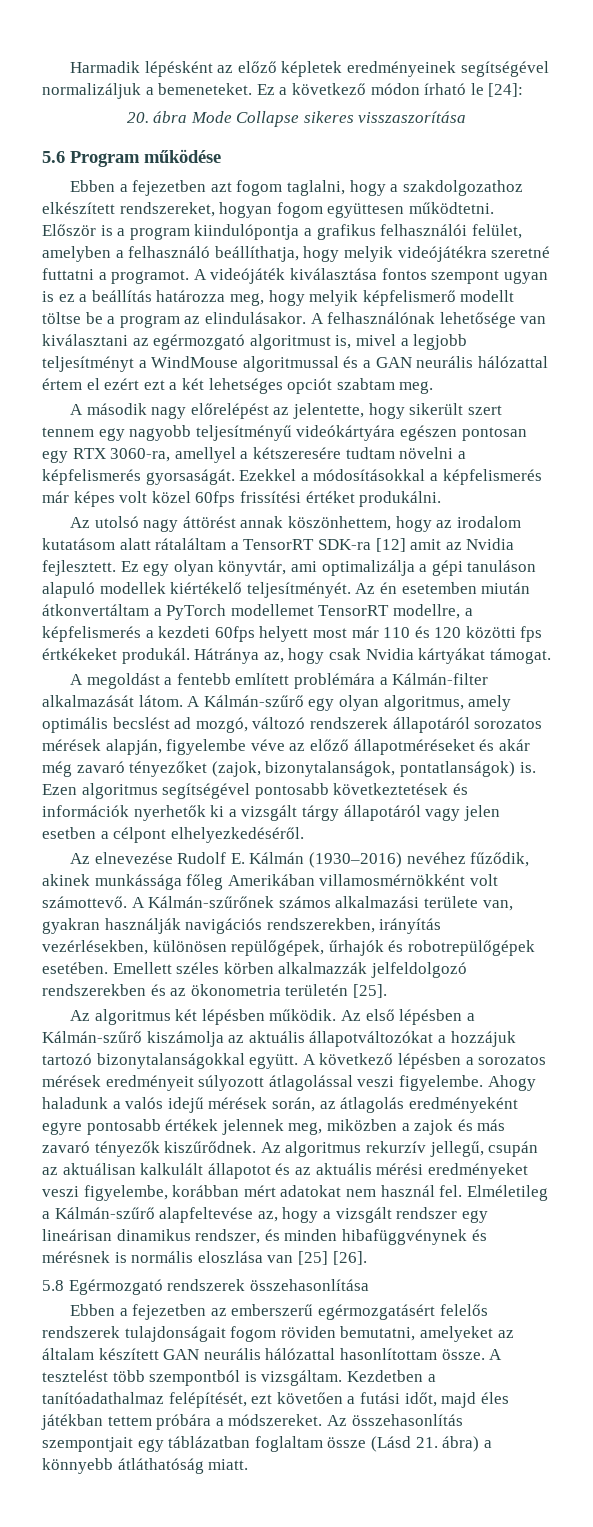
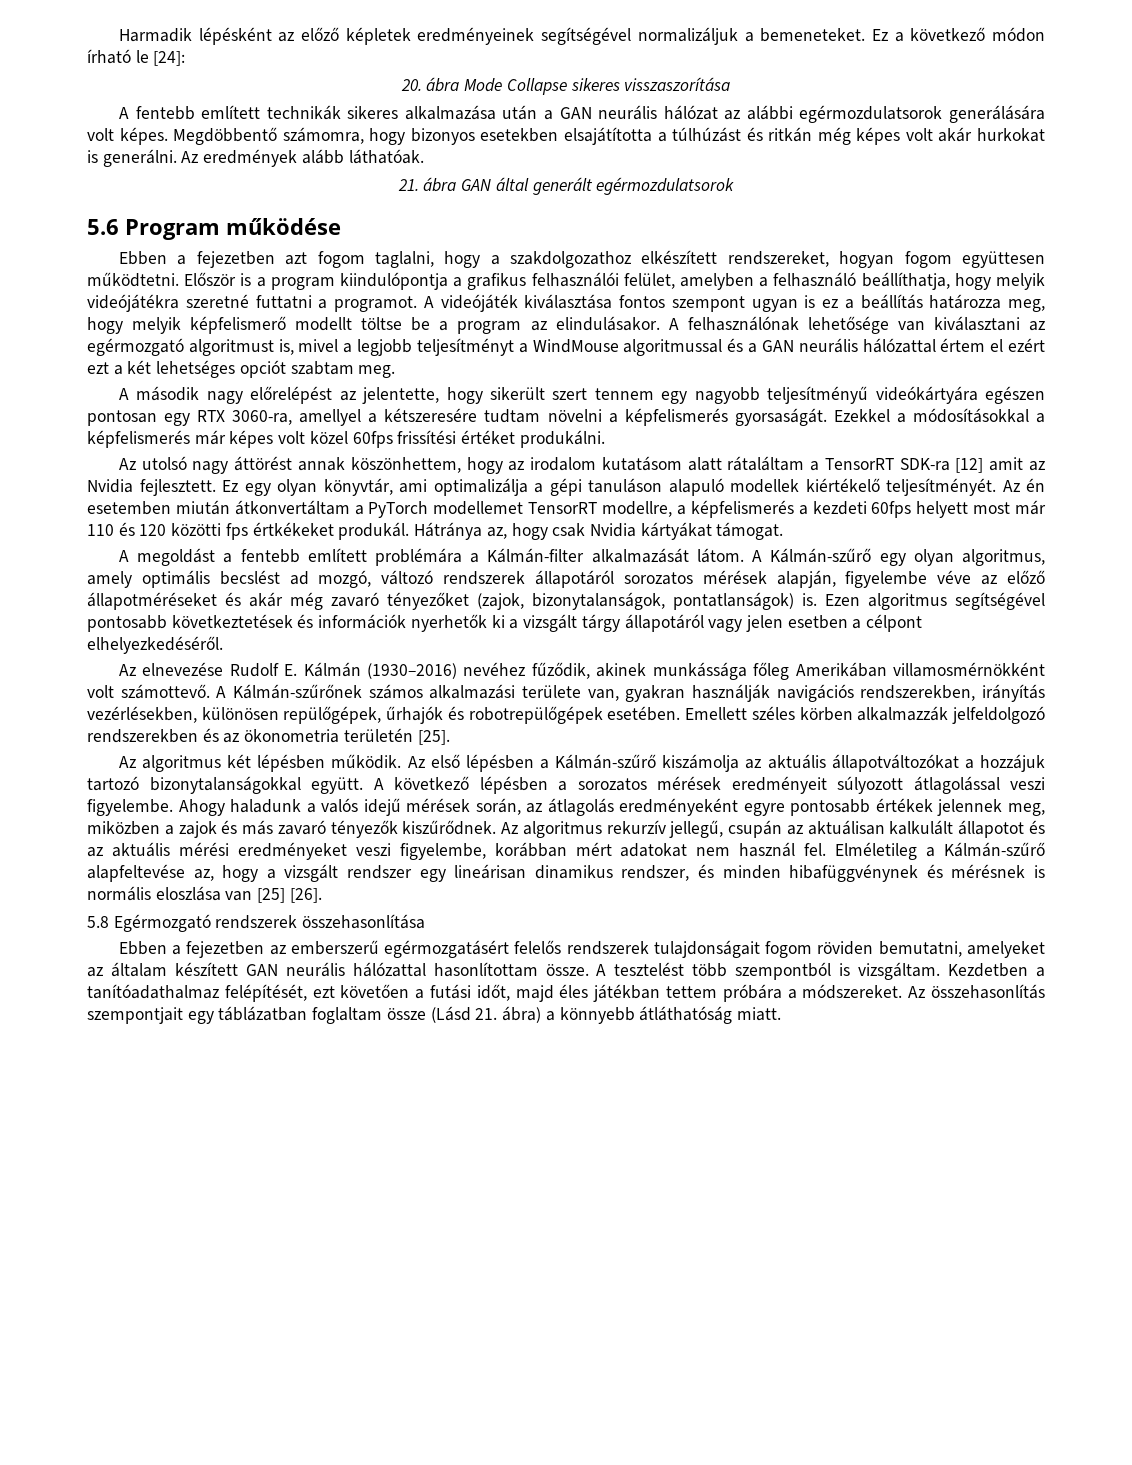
+ A fentebb említett technikák sikeres alkalmazása után a GAN neurális hálózat az alábbi egérmozdulatsorok generálására volt képes. Megdöbbentő számomra, hogy bizonyos esetekben elsajátította a túlhúzást és ritkán még képes volt akár hurkokat is generálni. Az eredmények alább láthatóak.
+ 21. ábra GAN által generált egérmozdulatsorok

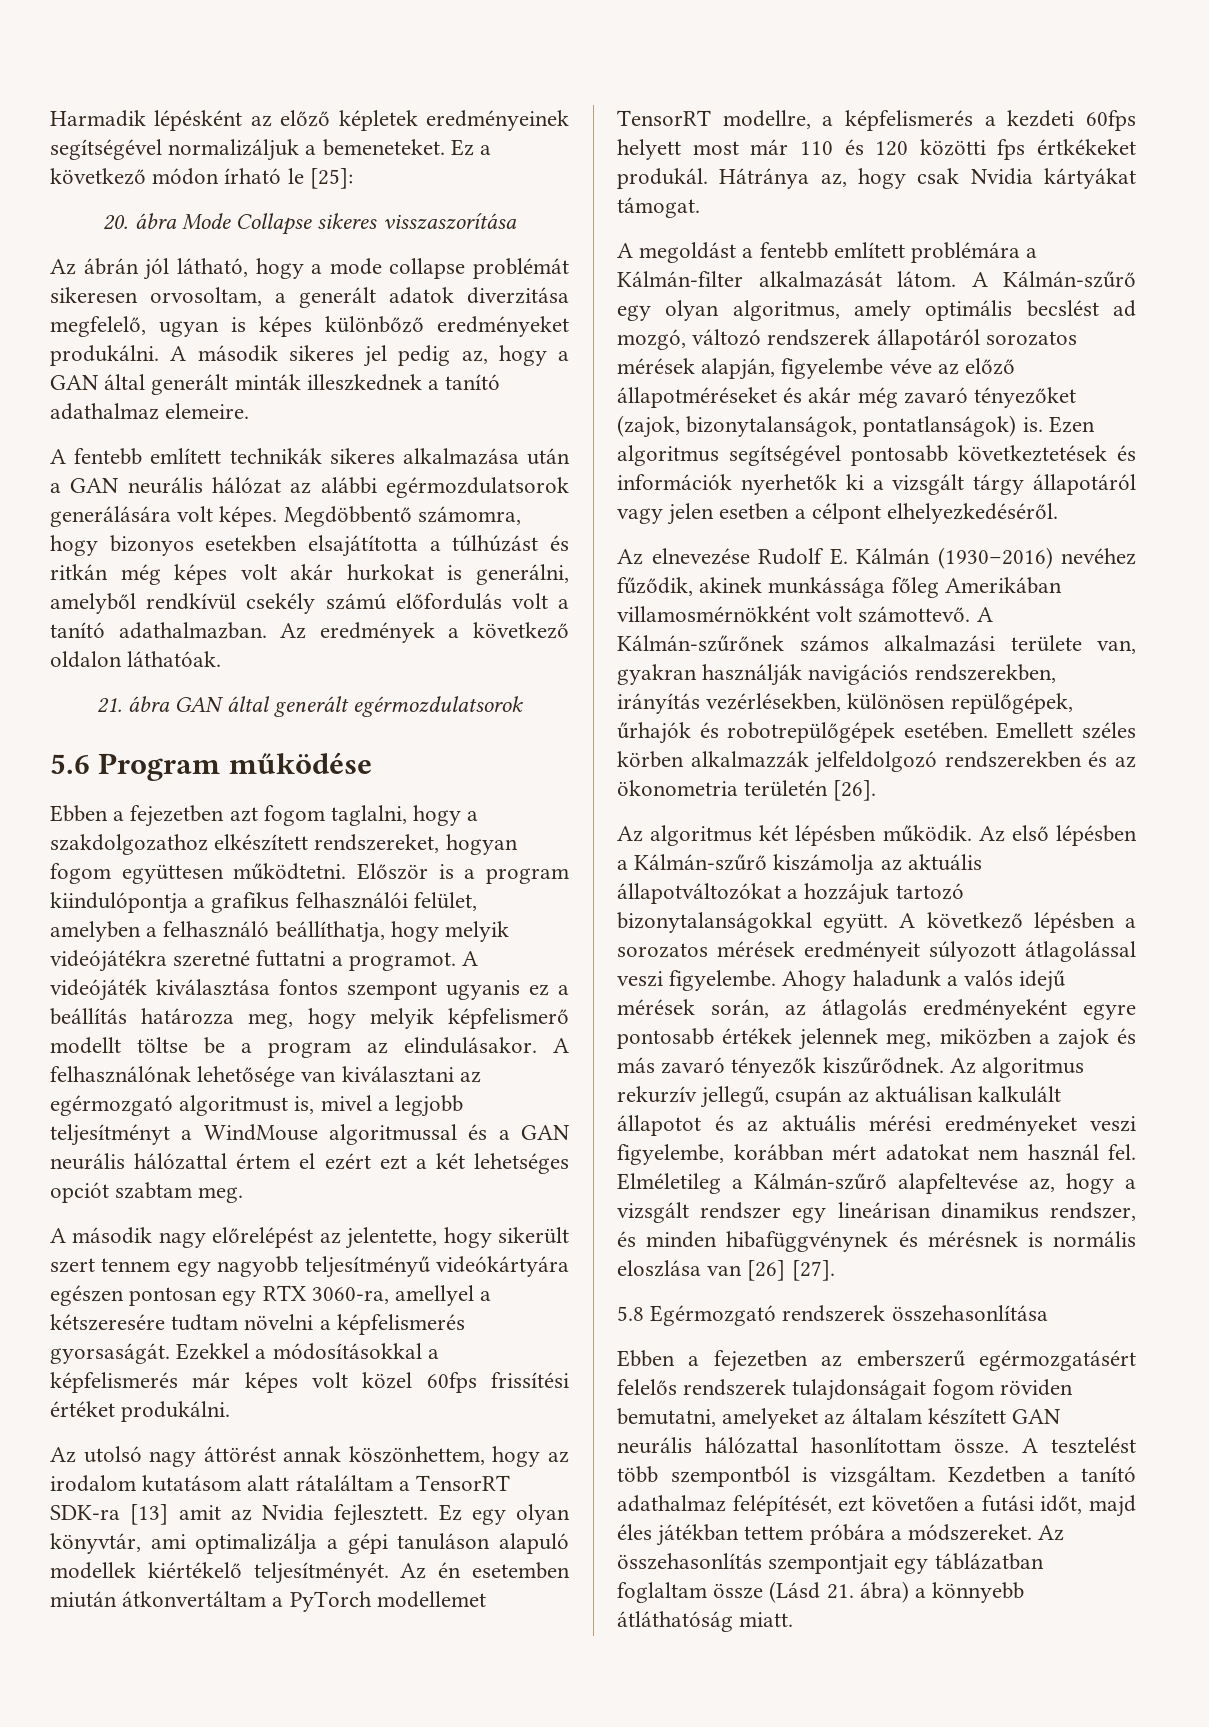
- Ez a következő módon írható le [24]:
+ Ez a következő módon írható le [25]:
+ Az ábrán jól látható, hogy a mode collapse problémát sikeresen orvosoltam, a generált adatok diverzitása megfelelő, ugyan is képes különbőző eredményeket produkálni. A második sikeres jel pedig az, hogy a GAN által generált minták illeszkednek a tanító adathalmaz elemeire.
- Megdöbbentő számomra, hogy bizonyos esetekben elsajátította a túlhúzást és ritkán még képes volt akár hurkokat is generálni. Az eredmények alább láthatóak.
+ Megdöbbentő számomra, hogy bizonyos esetekben elsajátította a túlhúzást és ritkán még képes volt akár hurkokat is generálni, amelyből rendkívül csekély számú előfordulás volt a tanító adathalmazban. Az eredmények a következő oldalon láthatóak.
- A videójáték kiválasztása fontos szempont ugyan is ez a beállítás határozza meg, hogy melyik képfelismerő modellt töltse be a program az elindulásakor.
+ A videójáték kiválasztása fontos szempont ugyanis ez a beállítás határozza meg, hogy melyik képfelismerő modellt töltse be a program az elindulásakor.
- Az utolsó nagy áttörést annak köszönhettem, hogy az irodalom kutatásom alatt rátaláltam a TensorRT SDK-ra [12] amit az Nvidia fejlesztett.
+ Az utolsó nagy áttörést annak köszönhettem, hogy az irodalom kutatásom alatt rátaláltam a TensorRT SDK-ra [13] amit az Nvidia fejlesztett.
- Emellett széles körben alkalmazzák jelfeldolgozó rendszerekben és az ökonometria területén [25].
+ Emellett széles körben alkalmazzák jelfeldolgozó rendszerekben és az ökonometria területén [26].
- Elméletileg a Kálmán-szűrő alapfeltevése az, hogy a vizsgált rendszer egy lineárisan dinamikus rendszer, és minden hibafüggvénynek és mérésnek is normális eloszlása van [25] [26].
+ Elméletileg a Kálmán-szűrő alapfeltevése az, hogy a vizsgált rendszer egy lineárisan dinamikus rendszer, és minden hibafüggvénynek és mérésnek is normális eloszlása van [26] [27].
- Kezdetben a tanítóadathalmaz felépítését, ezt követően a futási időt, majd éles játékban tettem próbára a módszereket.
+ Kezdetben a tanító adathalmaz felépítését, ezt követően a futási időt, majd éles játékban tettem próbára a módszereket.

